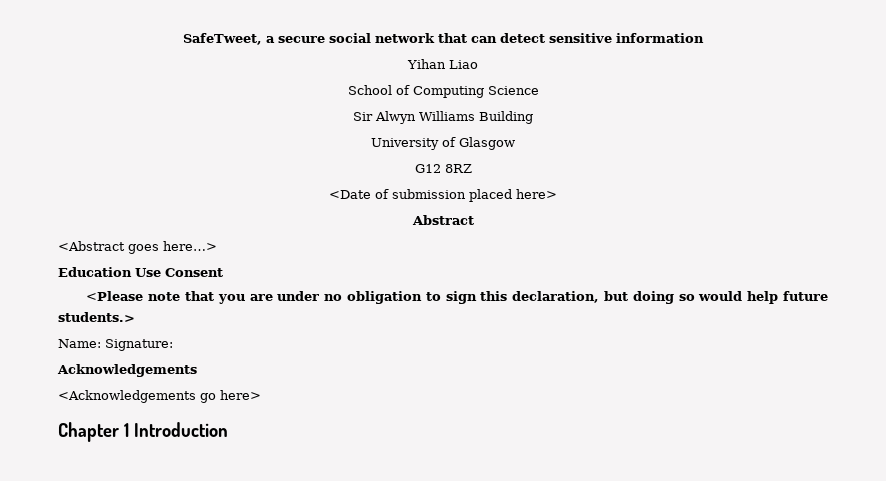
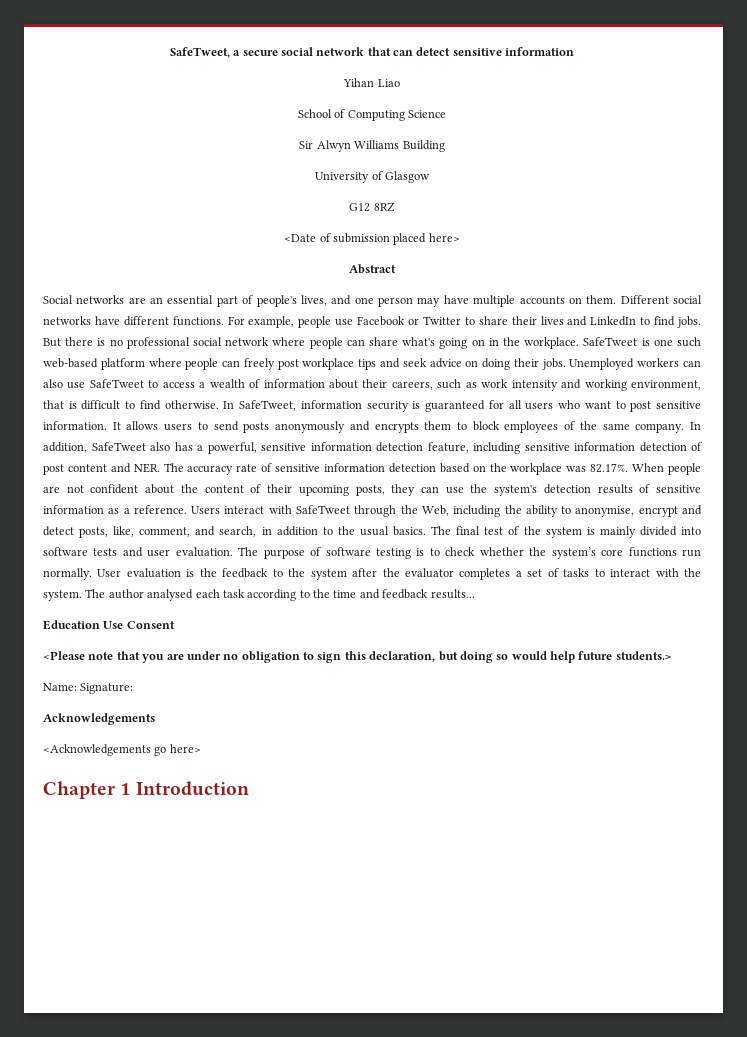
- <Abstract goes here…>
+ Social networks are an essential part of people's lives, and one person may have multiple accounts on them. Different social networks have different functions. For example, people use Facebook or Twitter to share their lives and LinkedIn to find jobs. But there is no professional social network where people can share what's going on in the workplace. SafeTweet is one such web-based platform where people can freely post workplace tips and seek advice on doing their jobs. Unemployed workers can also use SafeTweet to access a wealth of information about their careers, such as work intensity and working environment, that is difficult to find otherwise. In SafeTweet, information security is guaranteed for all users who want to post sensitive information. It allows users to send posts anonymously and encrypts them to block employees of the same company. In addition, SafeTweet also has a powerful, sensitive information detection feature, including sensitive information detection of post content and NER. The accuracy rate of sensitive information detection based on the workplace was 82.17%. When people are not confident about the content of their upcoming posts, they can use the system's detection results of sensitive information as a reference. Users interact with SafeTweet through the Web, including the ability to anonymise, encrypt and detect posts, like, comment, and search, in addition to the usual basics. The final test of the system is mainly divided into software tests and user evaluation. The purpose of software testing is to check whether the system’s core functions run normally. User evaluation is the feedback to the system after the evaluator completes a set of tasks to interact with the system. The author analysed each task according to the time and feedback results...

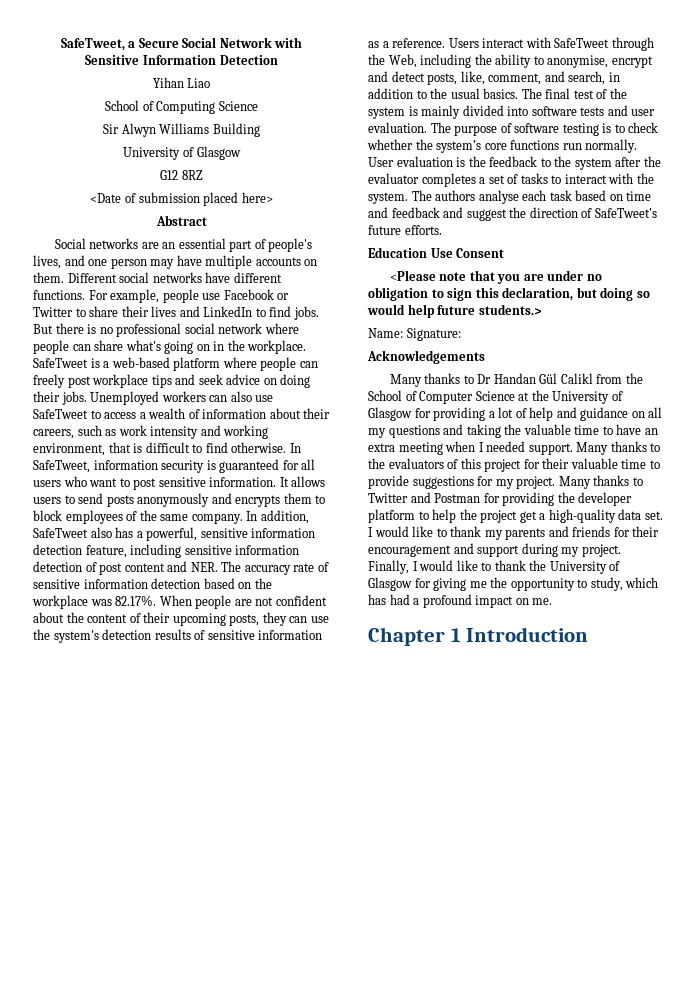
- SafeTweet, a secure social network that can detect sensitive information
+ SafeTweet, a Secure Social Network with Sensitive Information Detection
- SafeTweet is one such web-based platform where people can freely post workplace tips and seek advice on doing their jobs.
+ SafeTweet is a web-based platform where people can freely post workplace tips and seek advice on doing their jobs.
- The author analysed each task according to the time and feedback results...
+ The authors analyse each task based on time and feedback and suggest the direction of SafeTweet's future efforts.
- <Acknowledgements go here>
+ Many thanks to Dr Handan Gül Calikl from the School of Computer Science at the University of Glasgow for providing a lot of help and guidance on all my questions and taking the valuable time to have an extra meeting when I needed support. Many thanks to the evaluators of this project for their valuable time to provide suggestions for my project. Many thanks to Twitter and Postman for providing the developer platform to help the project get a high-quality data set. I would like to thank my parents and friends for their encouragement and support during my project. Finally, I would like to thank the University of Glasgow for giving me the opportunity to study, which has had a profound impact on me.

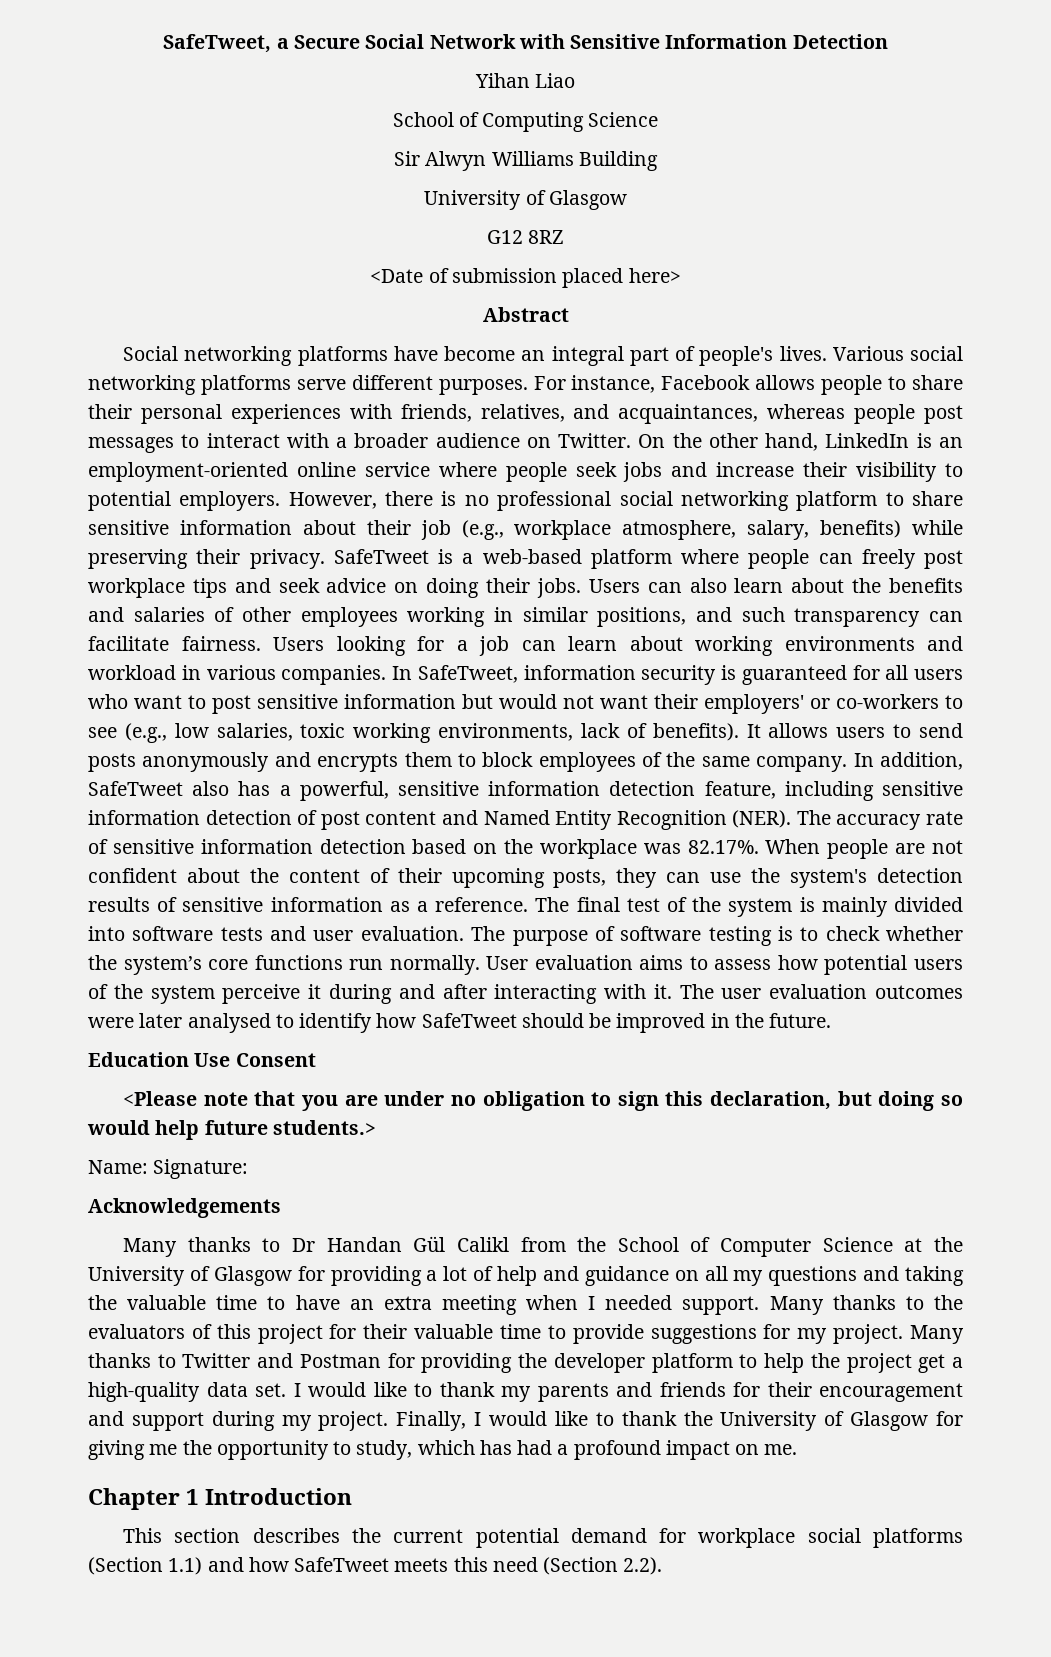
- Social networks are an essential part of people's lives, and one person may have multiple accounts on them. Different social networks have different functions. For example, people use Facebook or Twitter to share their lives and LinkedIn to find jobs. But there is no professional social network where people can share what's going on in the workplace.
+ Social networking platforms have become an integral part of people's lives. Various social networking platforms serve different purposes. For instance, Facebook allows people to share their personal experiences with friends, relatives, and acquaintances, whereas people post messages to interact with a broader audience on Twitter. On the other hand, LinkedIn is an employment-oriented online service where people seek jobs and increase their visibility to potential employers. However, there is no professional social networking platform to share sensitive information about their job (e.g., workplace atmosphere, salary, benefits) while preserving their privacy.
- Unemployed workers can also use SafeTweet to access a wealth of information about their careers, such as work intensity and working environment, that is difficult to find otherwise.
+ Users can also learn about the benefits and salaries of other employees working in similar positions, and such transparency can facilitate fairness. Users looking for a job can learn about working environments and workload in various companies.
- In SafeTweet, information security is guaranteed for all users who want to post sensitive information.
+ In SafeTweet, information security is guaranteed for all users who want to post sensitive information but would not want their employers' or co-workers to see (e.g., low salaries, toxic working environments, lack of benefits).
- In addition, SafeTweet also has a powerful, sensitive information detection feature, including sensitive information detection of post content and NER. The accuracy rate of sensitive information detection based on the workplace was 82.17%. When people are not confident about the content of their upcoming posts, they can use the system's detection results of sensitive information as a reference.
+ In addition, SafeTweet also has a powerful, sensitive information detection feature, including sensitive information detection of post content and Named Entity Recognition (NER). The accuracy rate of sensitive information detection based on the workplace was 82.17%. When people are not confident about the content of their upcoming posts, they can use the system's detection results of sensitive information as a reference.
- Users interact with SafeTweet through the Web, including the ability to anonymise, encrypt and detect posts, like, comment, and search, in addition to the usual basics.
- User evaluation is the feedback to the system after the evaluator completes a set of tasks to interact with the system. The authors analyse each task based on time and feedback and suggest the direction of SafeTweet's future efforts.
+ User evaluation aims to assess how potential users of the system perceive it during and after interacting with it. The user evaluation outcomes were later analysed to identify how SafeTweet should be improved in the future.
+ This section describes the current potential demand for workplace social platforms (Section 1.1) and how SafeTweet meets this need (Section 2.2).

